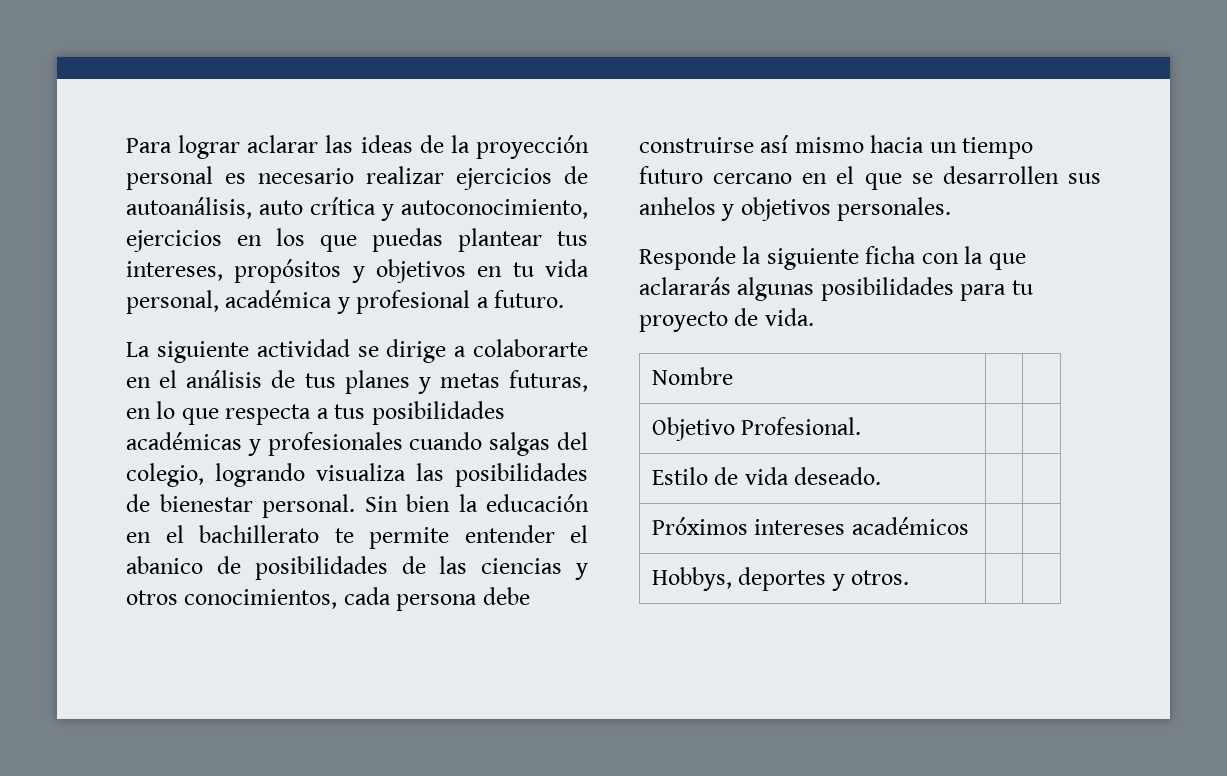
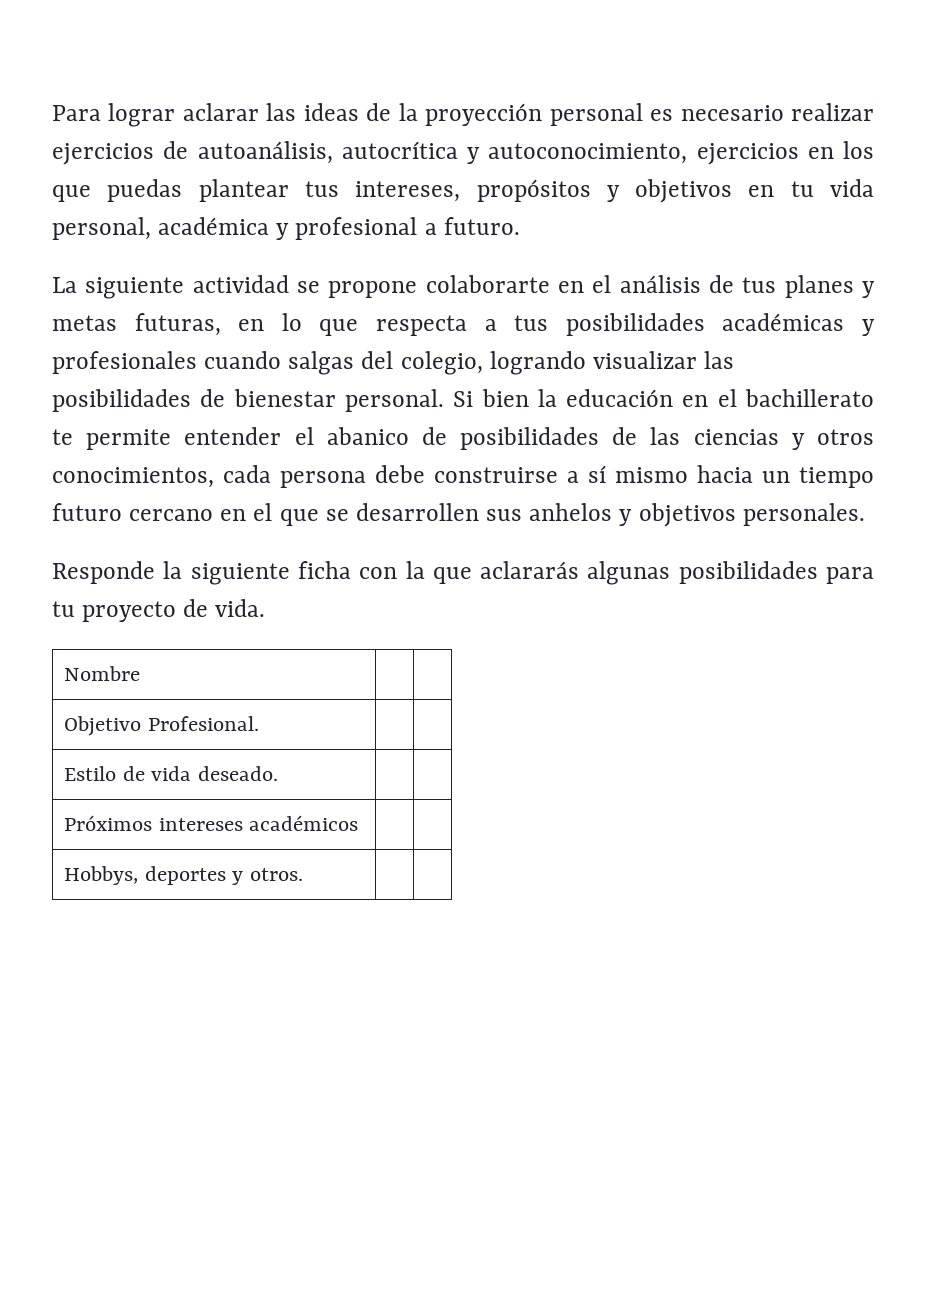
- Para lograr aclarar las ideas de la proyección personal es necesario realizar ejercicios de autoanálisis, auto crítica y autoconocimiento, ejercicios en los que puedas plantear tus intereses, propósitos y objetivos en tu vida personal, académica y profesional a futuro.
+ Para lograr aclarar las ideas de la proyección personal es necesario realizar ejercicios de autoanálisis, autocrítica y autoconocimiento, ejercicios en los que puedas plantear tus intereses, propósitos y objetivos en tu vida personal, académica y profesional a futuro.
- La siguiente actividad se dirige a colaborarte en el análisis de tus planes y metas futuras, en lo que respecta a tus posibilidades académicas y profesionales cuando salgas del colegio, logrando visualiza las posibilidades de bienestar personal.
+ La siguiente actividad se propone colaborarte en el análisis de tus planes y metas futuras, en lo que respecta a tus posibilidades académicas y profesionales cuando salgas del colegio, logrando visualizar las posibilidades de bienestar personal.
- Sin bien la educación en el bachillerato te permite entender el abanico de posibilidades de las ciencias y otros conocimientos, cada persona debe construirse así mismo hacia un tiempo futuro cercano en el que se desarrollen sus anhelos y objetivos personales.
+ Si bien la educación en el bachillerato te permite entender el abanico de posibilidades de las ciencias y otros conocimientos, cada persona debe construirse a sí mismo hacia un tiempo futuro cercano en el que se desarrollen sus anhelos y objetivos personales.

